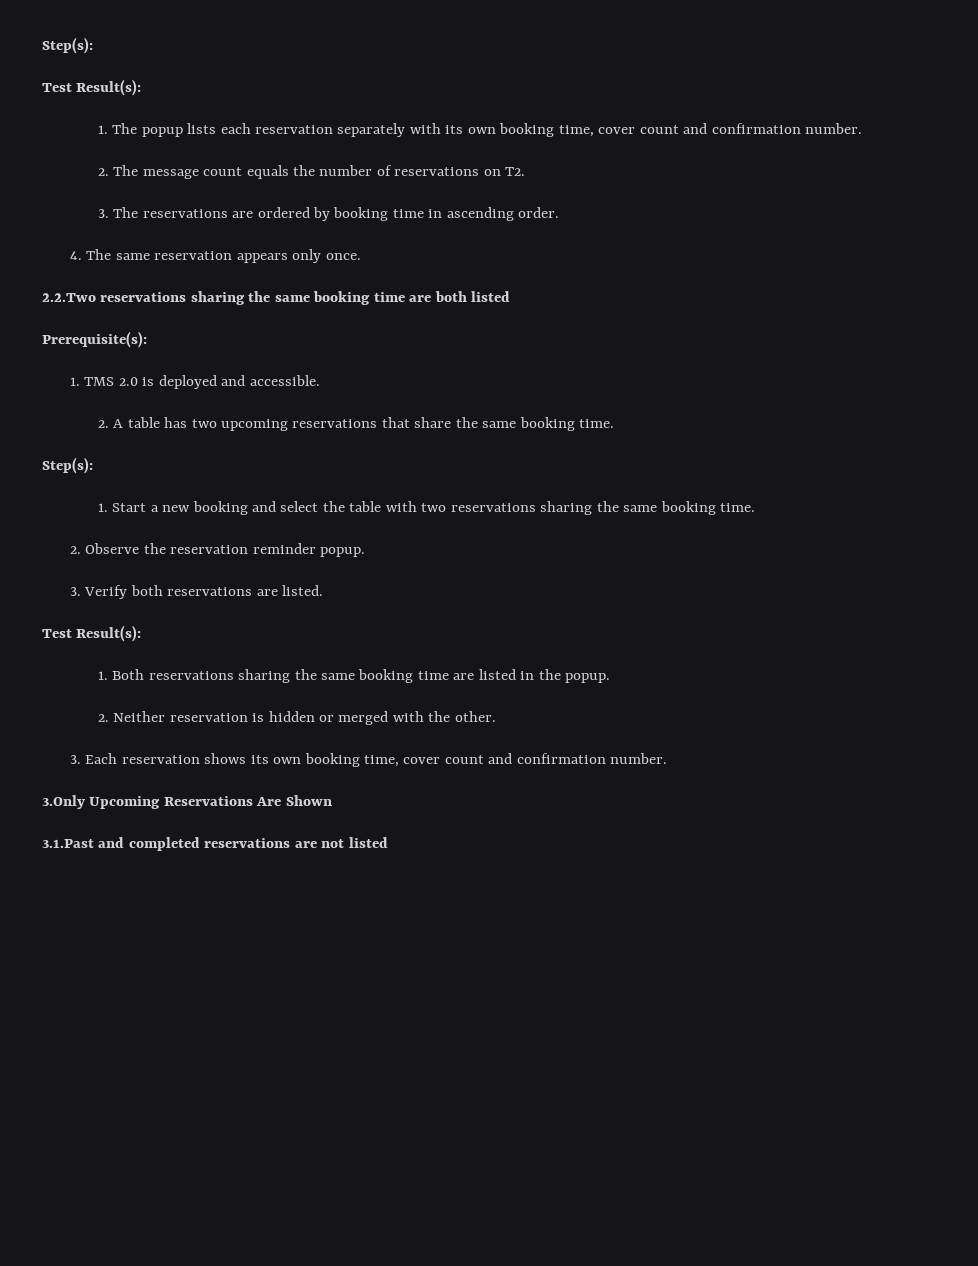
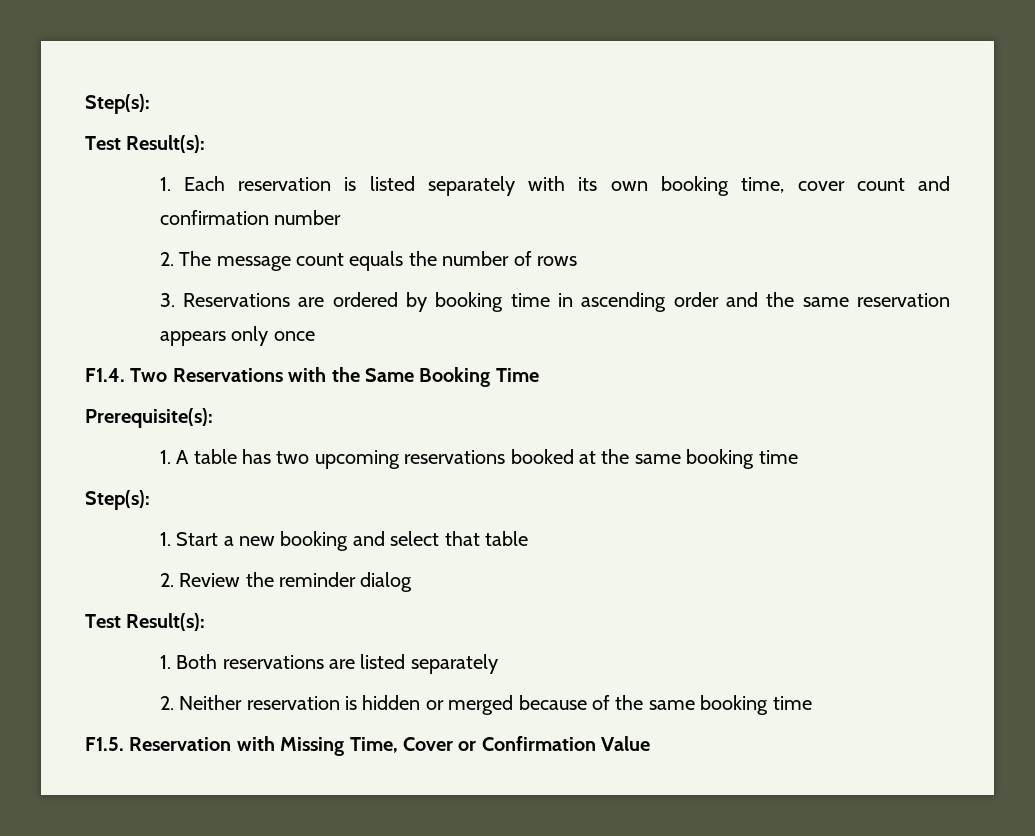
- 1. The popup lists each reservation separately with its own booking time, cover count and confirmation number.
+ 1. Each reservation is listed separately with its own booking time, cover count and confirmation number
- 2. The message count equals the number of reservations on T2.
- 3. The reservations are ordered by booking time in ascending order.
- 4. The same reservation appears only once.
- 2.2.Two reservations sharing the same booking time are both listed
+ 2. The message count equals the number of rows
+ 3. Reservations are ordered by booking time in ascending order and the same reservation appears only once
+ F1.4. Two Reservations with the Same Booking Time
  Prerequisite(s):
- 1. TMS 2.0 is deployed and accessible.
- 2. A table has two upcoming reservations that share the same booking time.
+ 1. A table has two upcoming reservations booked at the same booking time
- 1. Start a new booking and select the table with two reservations sharing the same booking time.
- 2. Observe the reservation reminder popup.
- 3. Verify both reservations are listed.
+ 1. Start a new booking and select that table
+ 2. Review the reminder dialog
- 1. Both reservations sharing the same booking time are listed in the popup.
+ 1. Both reservations are listed separately
- 2. Neither reservation is hidden or merged with the other.
- 3. Each reservation shows its own booking time, cover count and confirmation number.
- 3.Only Upcoming Reservations Are Shown
- 3.1.Past and completed reservations are not listed
+ 2. Neither reservation is hidden or merged because of the same booking time
+ F1.5. Reservation with Missing Time, Cover or Confirmation Value

